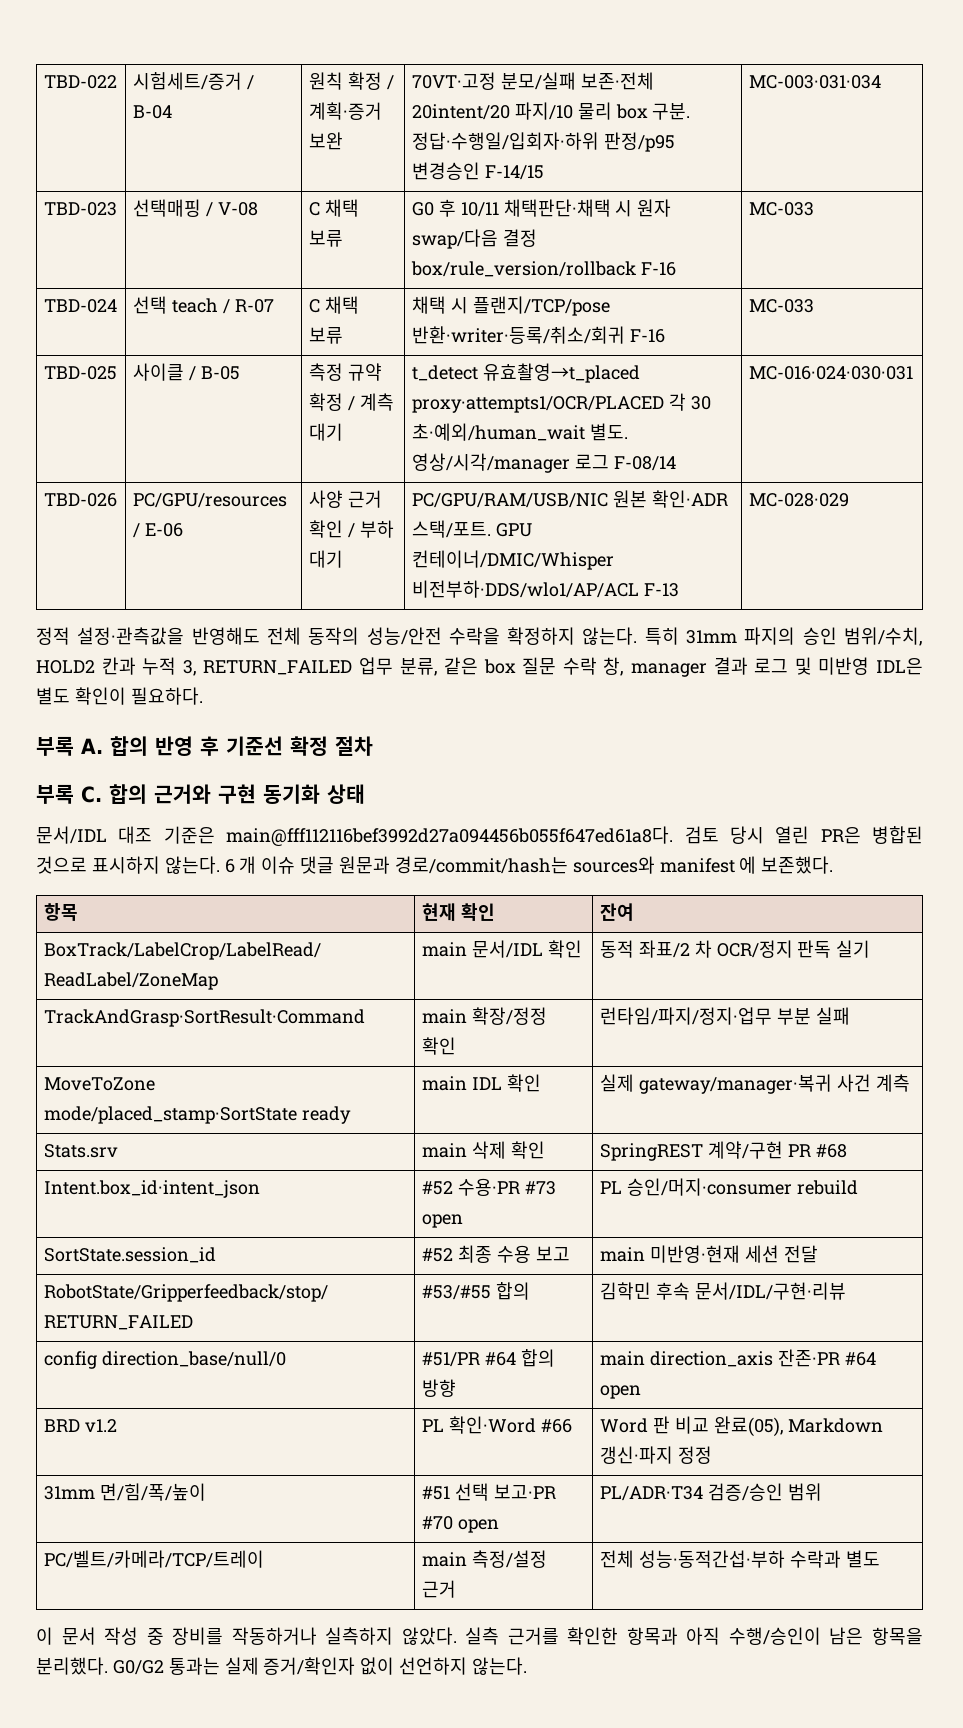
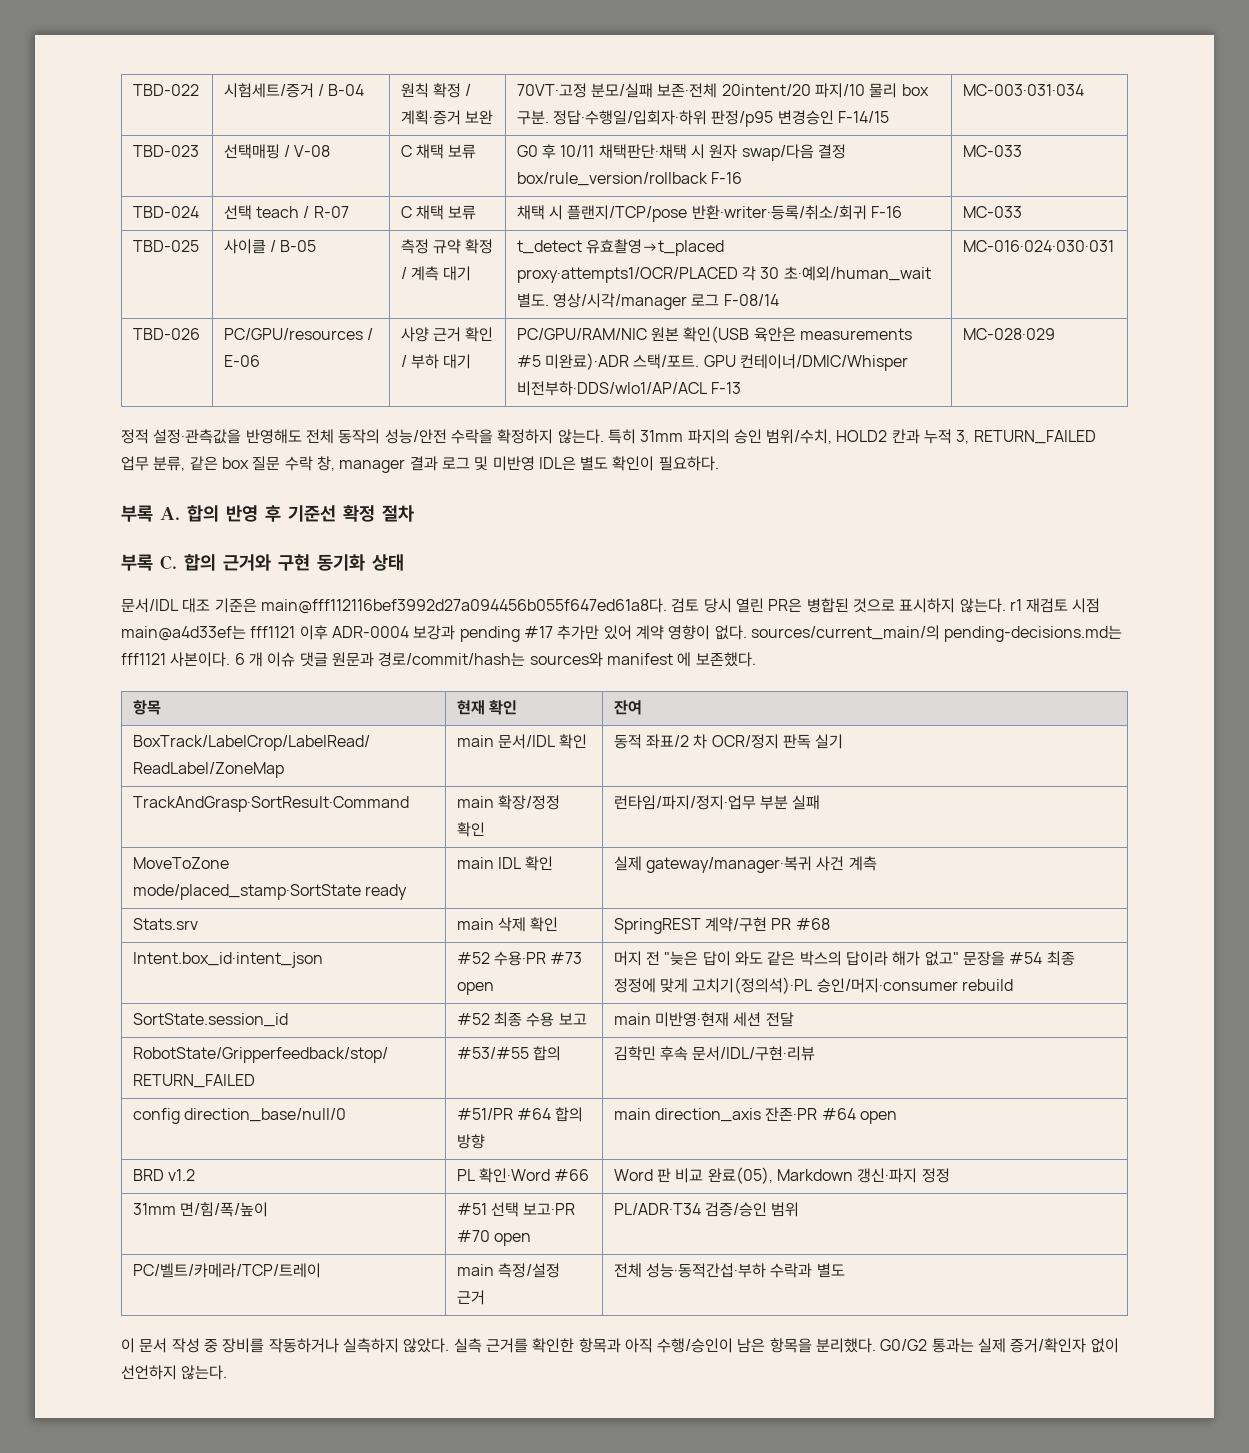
- TBD-026 | PC/GPU/resources / E-06 | 사양 근거 확인 / 부하 대기 | PC/GPU/RAM/USB/NIC 원본 확인·ADR 스택/포트. GPU 컨테이너/DMIC/Whisper 비전부하·DDS/wlo1/AP/ACL F-13 | MC-028·029
+ TBD-026 | PC/GPU/resources / E-06 | 사양 근거 확인 / 부하 대기 | PC/GPU/RAM/NIC 원본 확인(USB 육안은 measurements #5 미완료)·ADR 스택/포트. GPU 컨테이너/DMIC/Whisper 비전부하·DDS/wlo1/AP/ACL F-13 | MC-028·029
- 검토 당시 열린 PR은 병합된 것으로 표시하지 않는다.
+ 검토 당시 열린 PR은 병합된 것으로 표시하지 않는다. r1 재검토 시점 main@a4d33ef는 fff1121 이후 ADR-0004 보강과 pending #17 추가만 있어 계약 영향이 없다. sources/current_main/의 pending-decisions.md는 fff1121 사본이다.
- Intent.box_id·intent_json | #52 수용·PR #73 open | PL 승인/머지·consumer rebuild
+ Intent.box_id·intent_json | #52 수용·PR #73 open | 머지 전 "늦은 답이 와도 같은 박스의 답이라 해가 없고" 문장을 #54 최종 정정에 맞게 고치기(정의석)·PL 승인/머지·consumer rebuild

